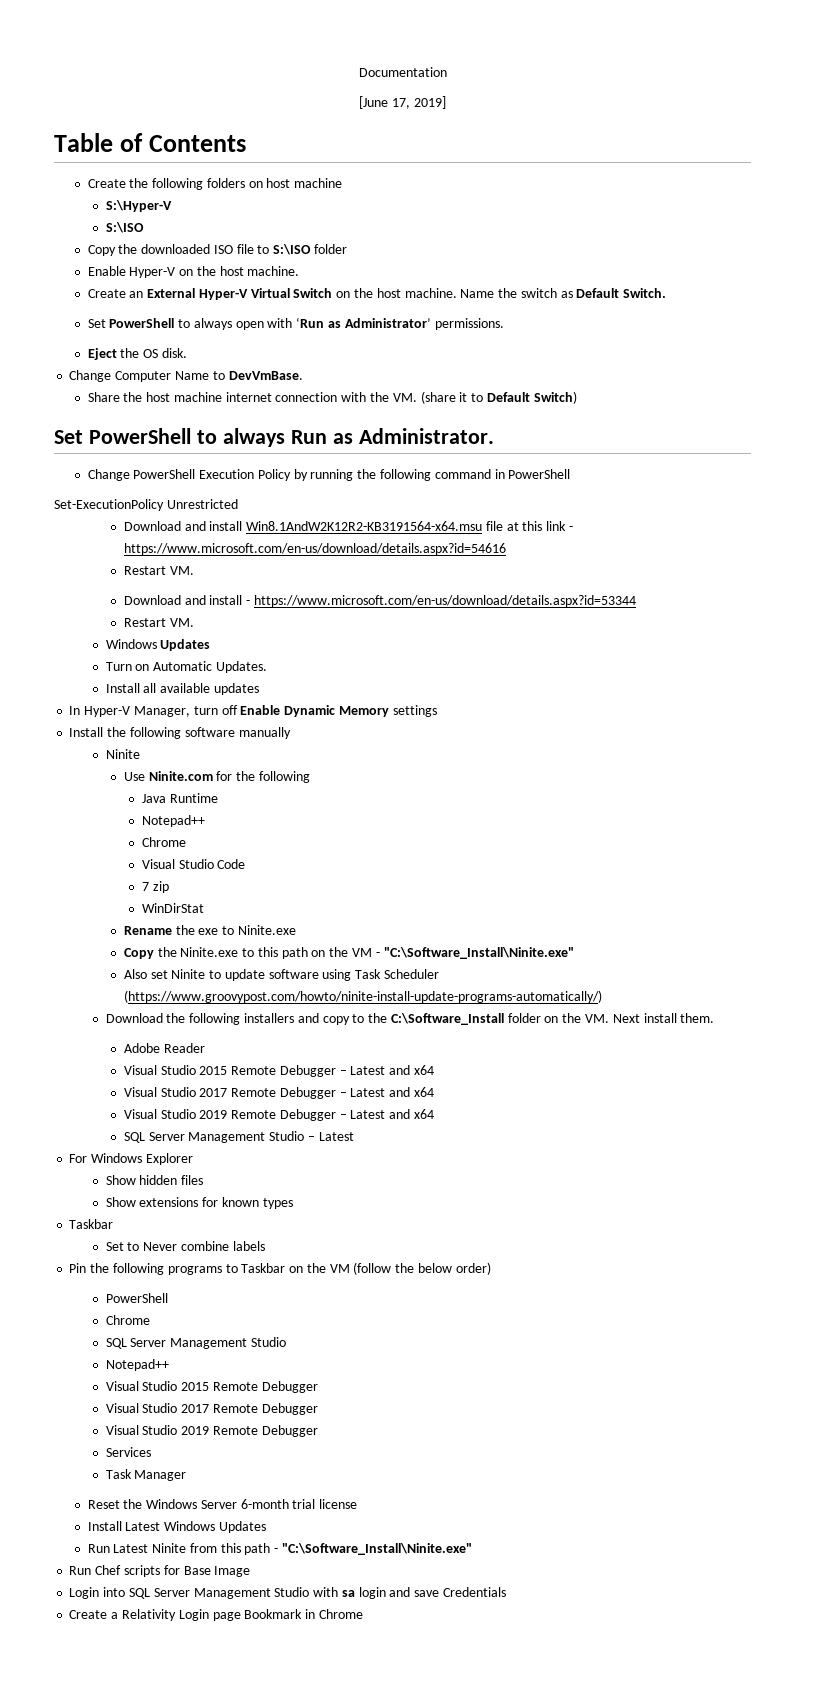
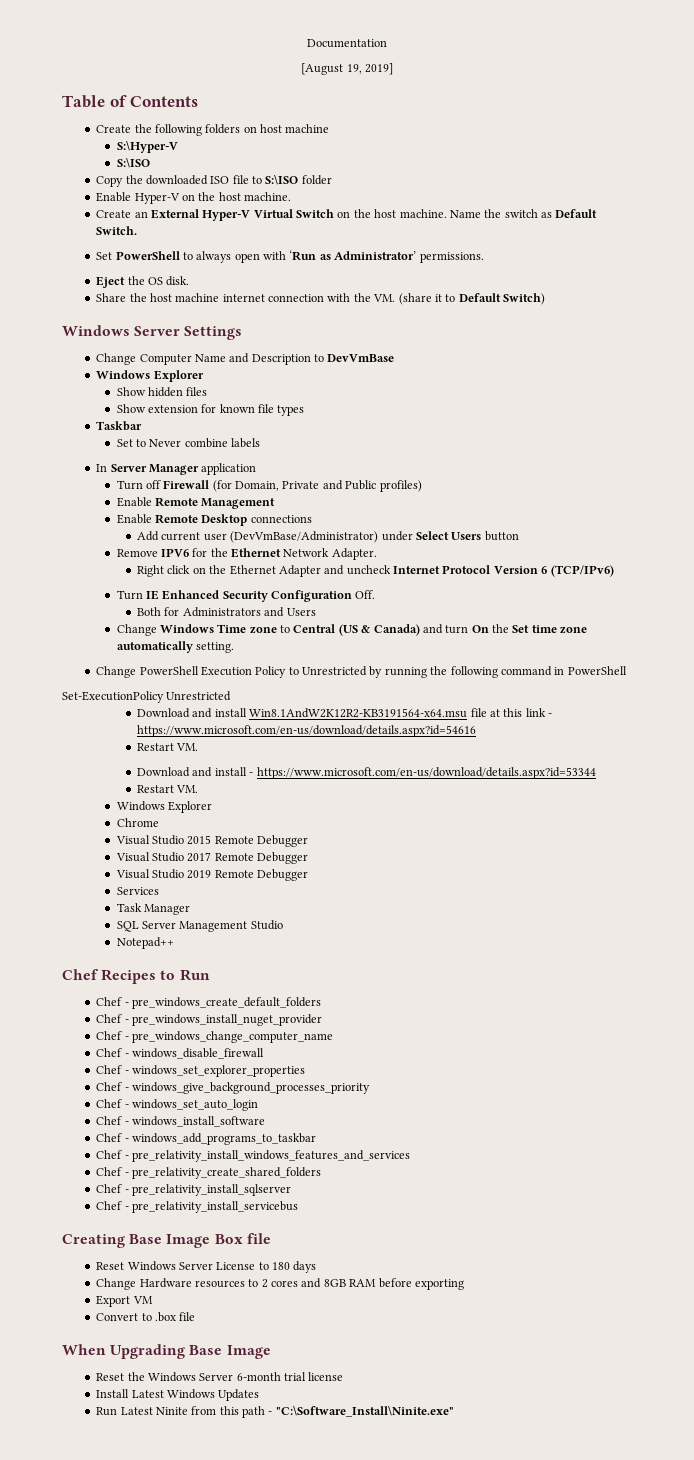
- [June 17, 2019]
+ [August 19, 2019]
- Change Computer Name to DevVmBase.
- Set PowerShell to always Run as Administrator.
+ Windows Server Settings
+ Change Computer Name and Description to DevVmBase
+ Windows Explorer
+ Show hidden files
+ Show extension for known file types
+ Taskbar
+ Set to Never combine labels
+ In Server Manager application
+ Turn off Firewall (for Domain, Private and Public profiles)
+ Enable Remote Management
+ Enable Remote Desktop connections
+ Add current user (DevVmBase/Administrator) under Select Users button
+ Remove IPV6 for the Ethernet Network Adapter.
+ Right click on the Ethernet Adapter and uncheck Internet Protocol Version 6 (TCP/IPv6)
+ Turn IE Enhanced Security Configuration Off.
+ Both for Administrators and Users
+ Change Windows Time zone to Central (US & Canada) and turn On the Set time zone automatically setting.
- Change PowerShell Execution Policy by running the following command in PowerShell
+ Change PowerShell Execution Policy to Unrestricted by running the following command in PowerShell
  Download and install - https://www.microsoft.com/en-us/download/details.aspx?id=53344
  Restart VM.
- Windows Updates
- Turn on Automatic Updates.
- Install all available updates
- In Hyper-V Manager, turn off Enable Dynamic Memory settings
- Install the following software manually
- Ninite
- Use Ninite.com for the following
- Java Runtime
- Notepad++
+ Windows Explorer
  Chrome
- Visual Studio Code
- 7 zip
- WinDirStat
- Rename the exe to Ninite.exe
- Copy the Ninite.exe to this path on the VM - "C:\Software_Install\Ninite.exe"
- Also set Ninite to update software using Task Scheduler (https://www.groovypost.com/howto/ninite-install-update-programs-automatically/)
- Download the following installers and copy to the C:\Software_Install folder on the VM. Next install them.
- Adobe Reader
- Visual Studio 2015 Remote Debugger – Latest and x64
- Visual Studio 2017 Remote Debugger – Latest and x64
- Visual Studio 2019 Remote Debugger – Latest and x64
- SQL Server Management Studio – Latest
- For Windows Explorer
- Show hidden files
- Show extensions for known types
- Taskbar
- Set to Never combine labels
- Pin the following programs to Taskbar on the VM (follow the below order)
- PowerShell
- Chrome
- SQL Server Management Studio
- Notepad++
+ SQL Server Management Studio
+ Notepad++
+ Chef Recipes to Run
+ Chef - pre_windows_create_default_folders
+ Chef - pre_windows_install_nuget_provider
+ Chef - pre_windows_change_computer_name
+ Chef - windows_disable_firewall
+ Chef - windows_set_explorer_properties
+ Chef - windows_give_background_processes_priority
+ Chef - windows_set_auto_login
+ Chef - windows_install_software
+ Chef - windows_add_programs_to_taskbar
+ Chef - pre_relativity_install_windows_features_and_services
+ Chef - pre_relativity_create_shared_folders
+ Chef - pre_relativity_install_sqlserver
+ Chef - pre_relativity_install_servicebus
+ Creating Base Image Box file
+ Reset Windows Server License to 180 days
+ Change Hardware resources to 2 cores and 8GB RAM before exporting
+ Export VM
+ Convert to .box file
+ When Upgrading Base Image
- Run Chef scripts for Base Image
- Login into SQL Server Management Studio with sa login and save Credentials
- Create a Relativity Login page Bookmark in Chrome

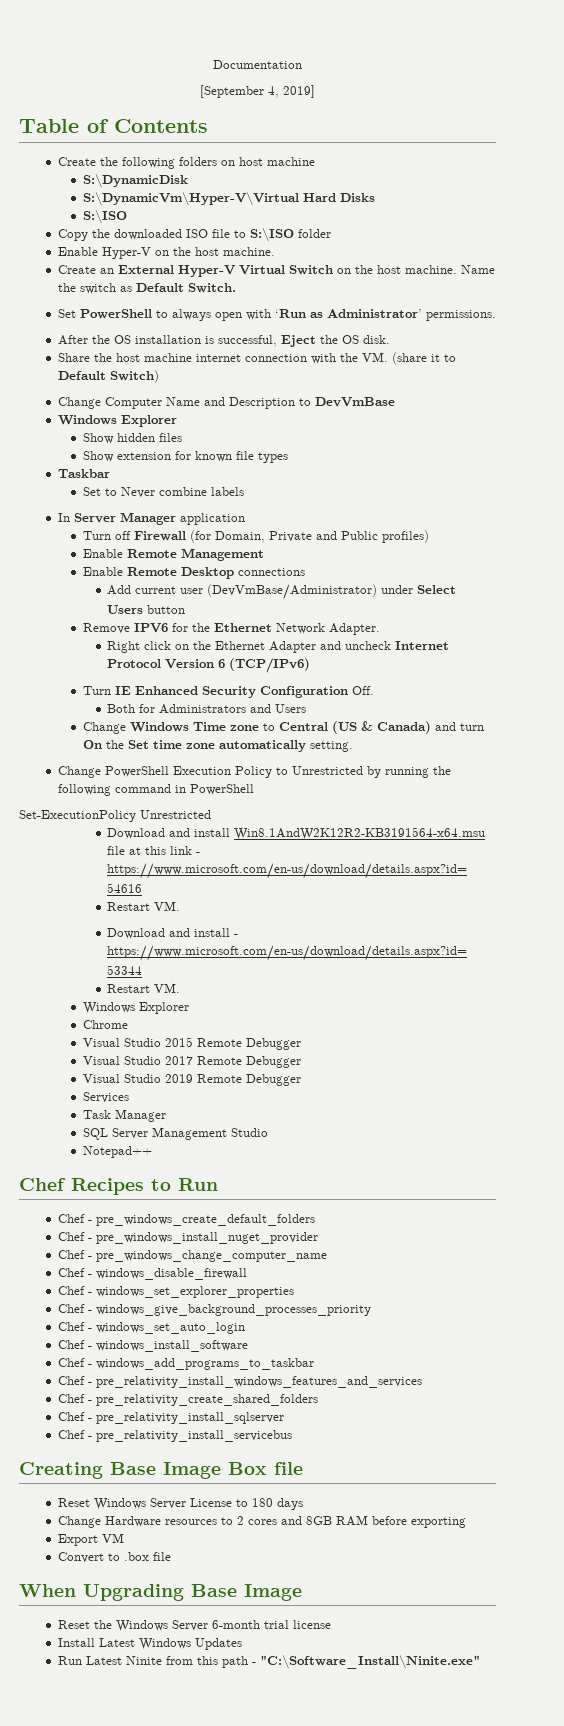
- [August 19, 2019]
+ [September 4, 2019]
- S:\Hyper-V
+ S:\DynamicDisk
+ S:\DynamicVm\Hyper-V\Virtual Hard Disks
- Eject the OS disk.
+ After the OS installation is successful, Eject the OS disk.
- Windows Server Settings

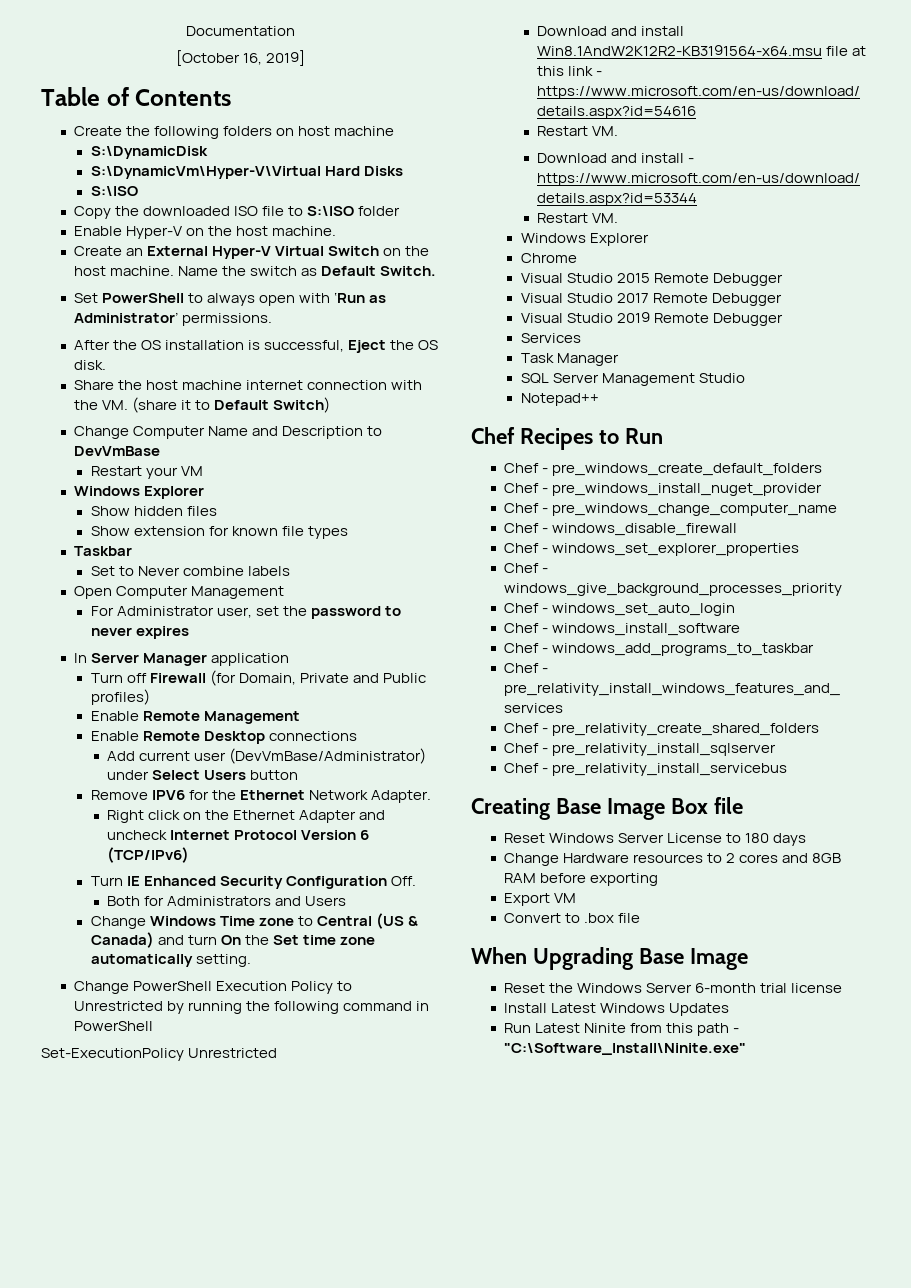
- [September 4, 2019]
+ [October 16, 2019]
+ Restart your VM
+ Open Computer Management
+ For Administrator user, set the password to never expires

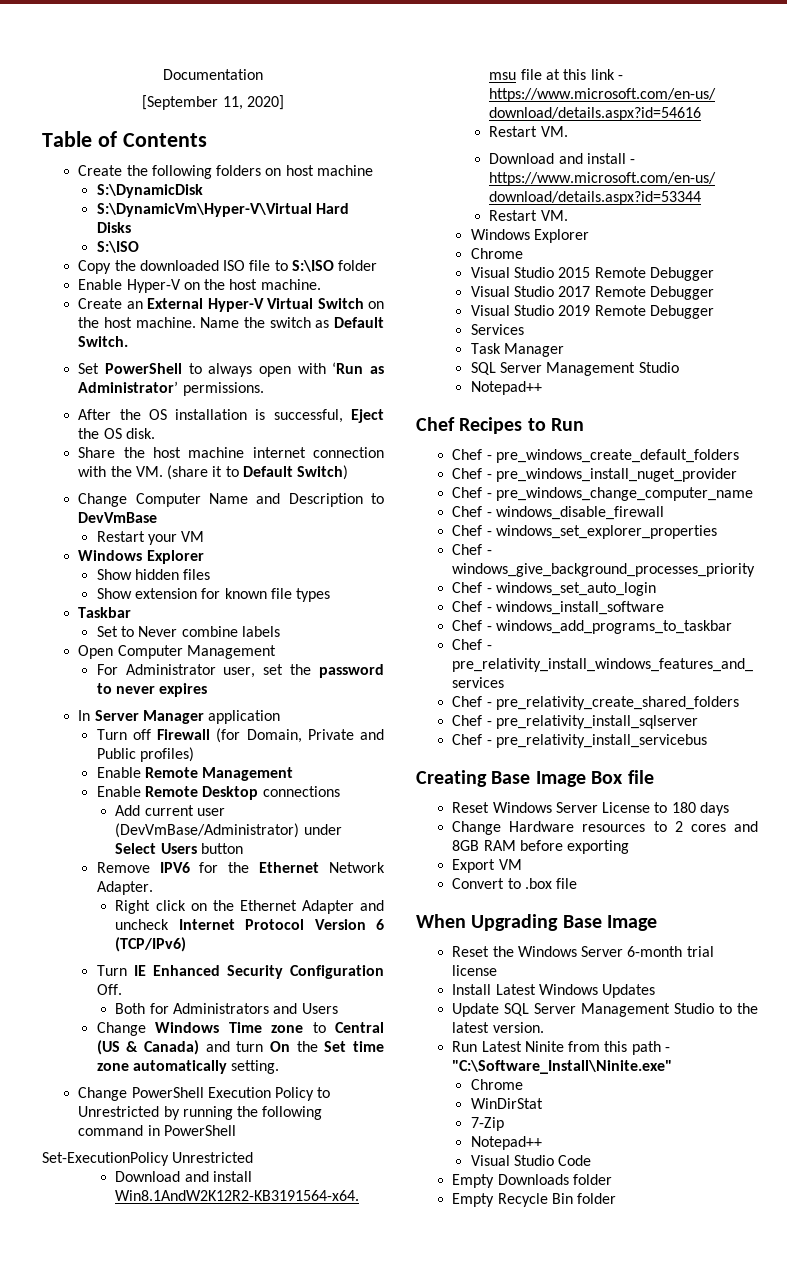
- [October 16, 2019]
+ [September 11, 2020]
+ Update SQL Server Management Studio to the latest version.
  Run Latest Ninite from this path - "C:\Software_Install\Ninite.exe"
+ Chrome
+ WinDirStat
+ 7-Zip
+ Notepad++
+ Visual Studio Code
+ Empty Downloads folder
+ Empty Recycle Bin folder

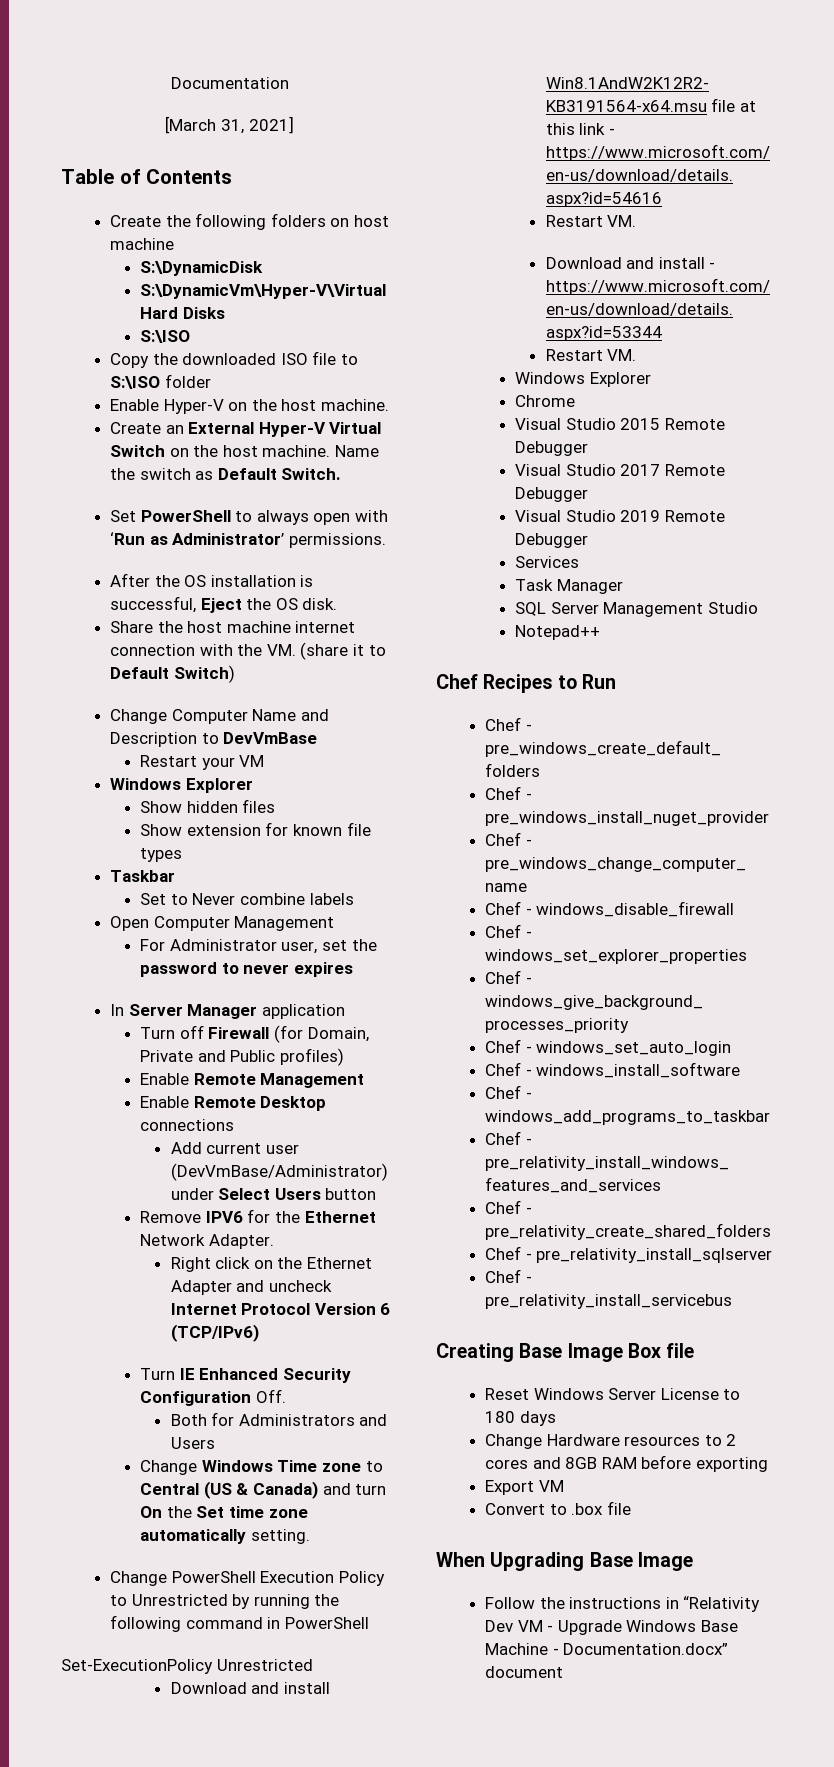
- [September 11, 2020]
+ [March 31, 2021]
- Reset the Windows Server 6-month trial license
- Install Latest Windows Updates
- Update SQL Server Management Studio to the latest version.
- Run Latest Ninite from this path - "C:\Software_Install\Ninite.exe"
- Chrome
- WinDirStat
- 7-Zip
- Notepad++
- Visual Studio Code
- Empty Downloads folder
- Empty Recycle Bin folder
+ Follow the instructions in “Relativity Dev VM - Upgrade Windows Base Machine - Documentation.docx” document

